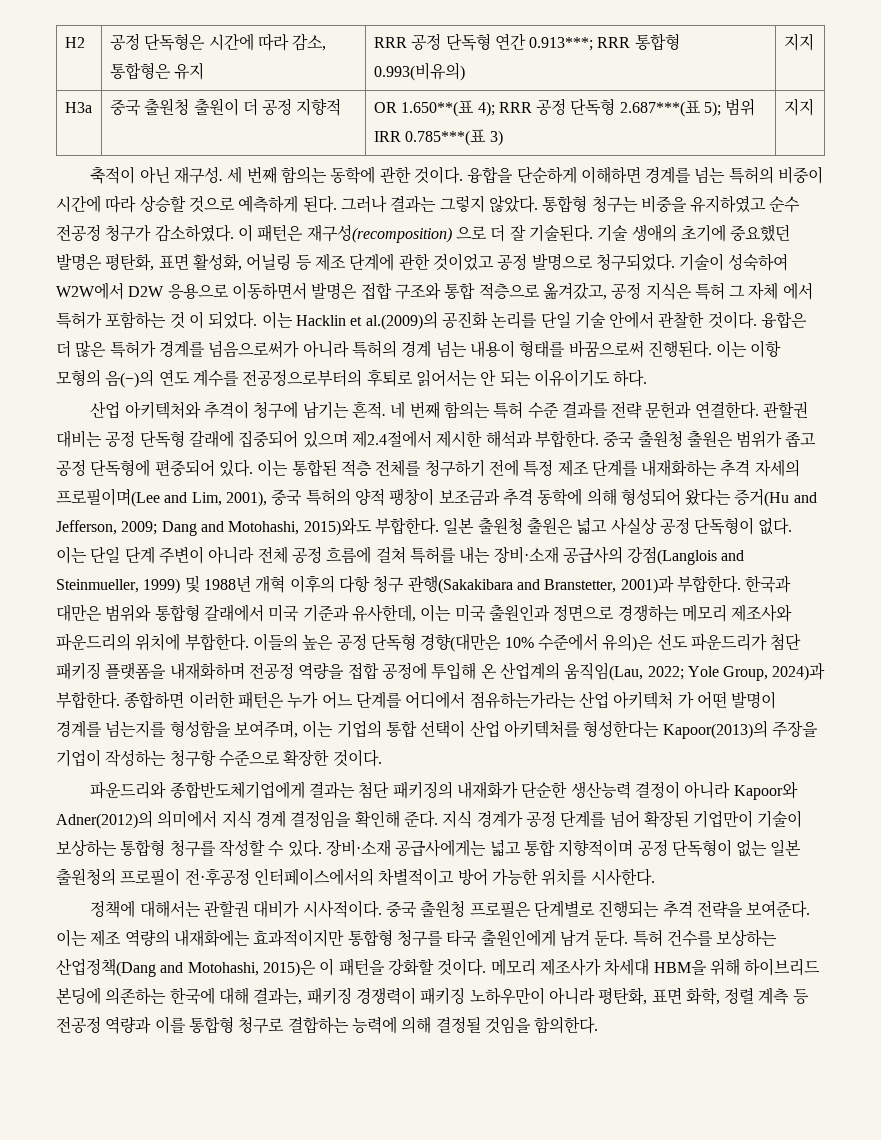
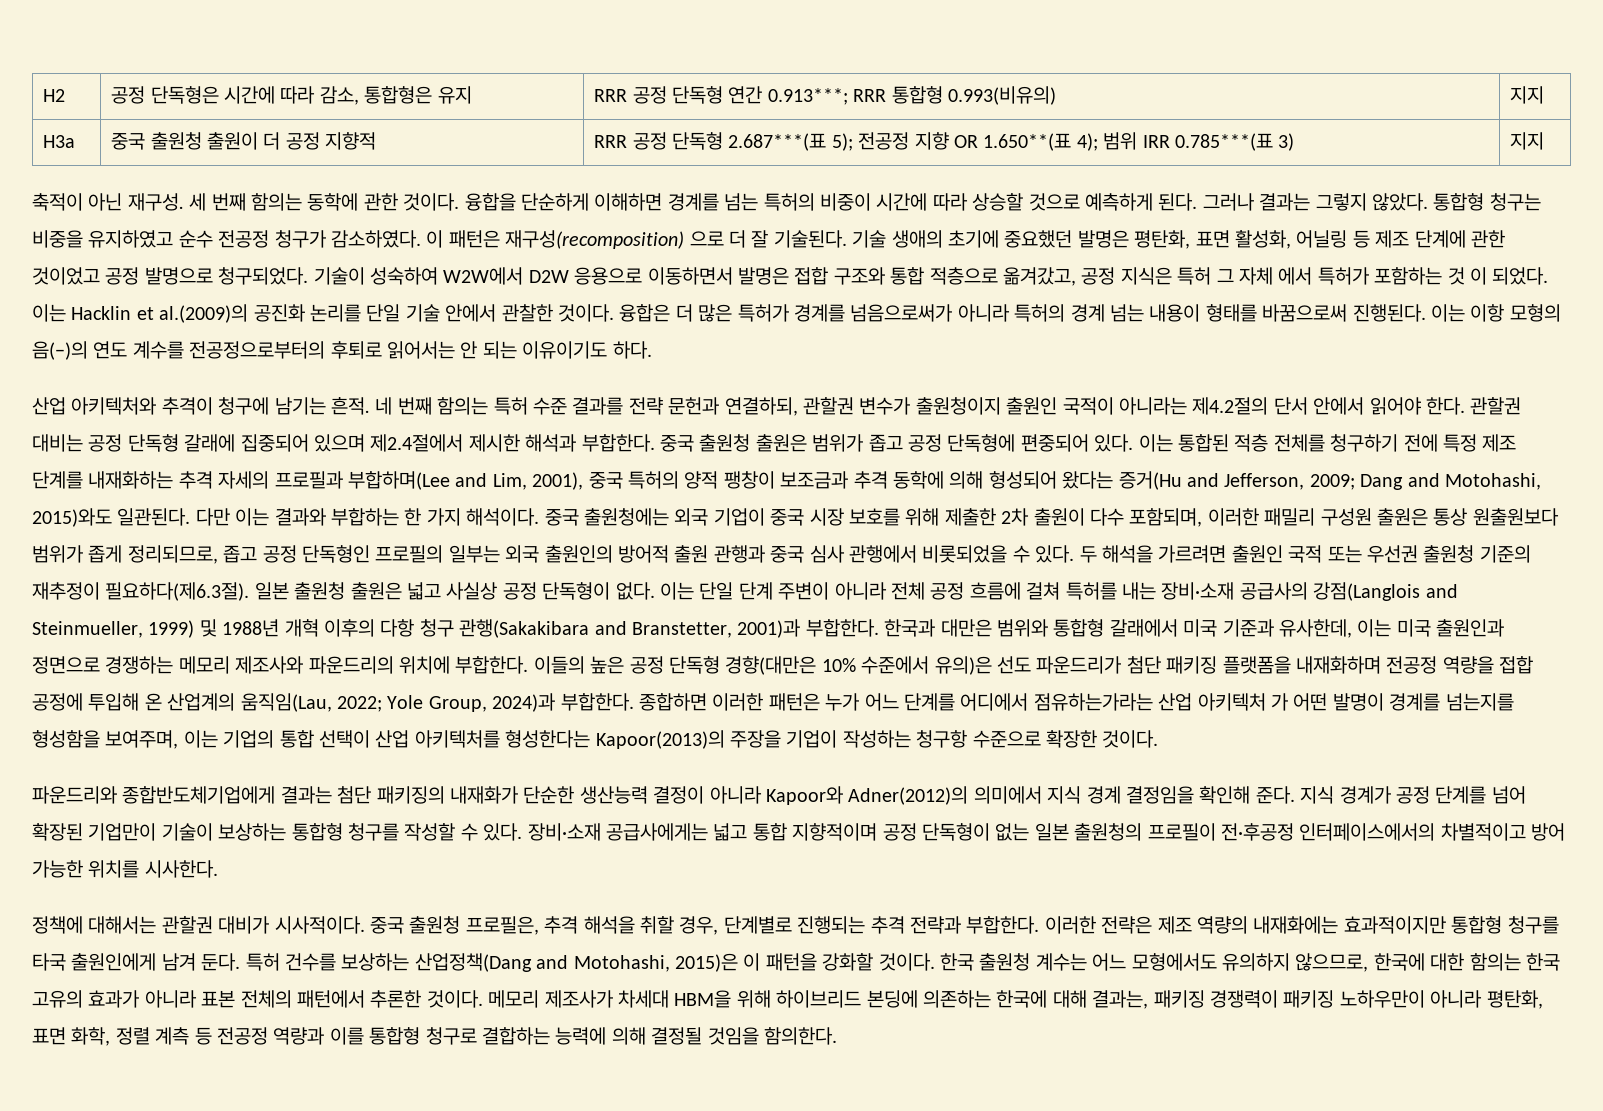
- H3a | 중국 출원청 출원이 더 공정 지향적 | OR 1.650**(표 4); RRR 공정 단독형 2.687***(표 5); 범위 IRR 0.785***(표 3) | 지지
+ H3a | 중국 출원청 출원이 더 공정 지향적 | RRR 공정 단독형 2.687***(표 5); 전공정 지향 OR 1.650**(표 4); 범위 IRR 0.785***(표 3) | 지지
- 네 번째 함의는 특허 수준 결과를 전략 문헌과 연결한다.
+ 네 번째 함의는 특허 수준 결과를 전략 문헌과 연결하되, 관할권 변수가 출원청이지 출원인 국적이 아니라는 제4.2절의 단서 안에서 읽어야 한다.
- 이는 통합된 적층 전체를 청구하기 전에 특정 제조 단계를 내재화하는 추격 자세의 프로필이며(Lee and Lim, 2001), 중국 특허의 양적 팽창이 보조금과 추격 동학에 의해 형성되어 왔다는 증거(Hu and Jefferson, 2009; Dang and Motohashi, 2015)와도 부합한다. 일본 출원청 출원은 넓고 사실상 공정 단독형이 없다.
+ 이는 통합된 적층 전체를 청구하기 전에 특정 제조 단계를 내재화하는 추격 자세의 프로필과 부합하며(Lee and Lim, 2001), 중국 특허의 양적 팽창이 보조금과 추격 동학에 의해 형성되어 왔다는 증거(Hu and Jefferson, 2009; Dang and Motohashi, 2015)와도 일관된다. 다만 이는 결과와 부합하는 한 가지 해석이다. 중국 출원청에는 외국 기업이 중국 시장 보호를 위해 제출한 2차 출원이 다수 포함되며, 이러한 패밀리 구성원 출원은 통상 원출원보다 범위가 좁게 정리되므로, 좁고 공정 단독형인 프로필의 일부는 외국 출원인의 방어적 출원 관행과 중국 심사 관행에서 비롯되었을 수 있다. 두 해석을 가르려면 출원인 국적 또는 우선권 출원청 기준의 재추정이 필요하다(제6.3절). 일본 출원청 출원은 넓고 사실상 공정 단독형이 없다.
- 중국 출원청 프로필은 단계별로 진행되는 추격 전략을 보여준다. 이는 제조 역량의 내재화에는 효과적이지만 통합형 청구를 타국 출원인에게 남겨 둔다.
+ 중국 출원청 프로필은, 추격 해석을 취할 경우, 단계별로 진행되는 추격 전략과 부합한다. 이러한 전략은 제조 역량의 내재화에는 효과적이지만 통합형 청구를 타국 출원인에게 남겨 둔다.
+ 한국 출원청 계수는 어느 모형에서도 유의하지 않으므로, 한국에 대한 함의는 한국 고유의 효과가 아니라 표본 전체의 패턴에서 추론한 것이다.

